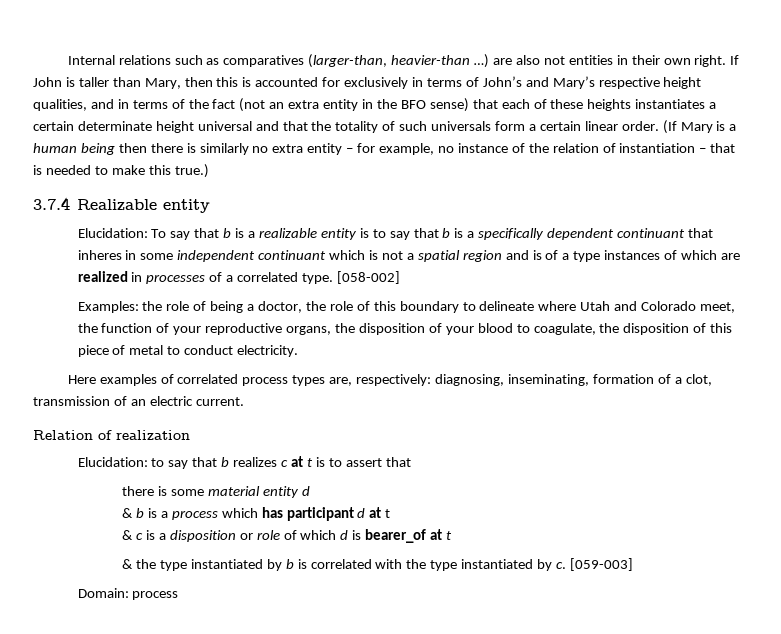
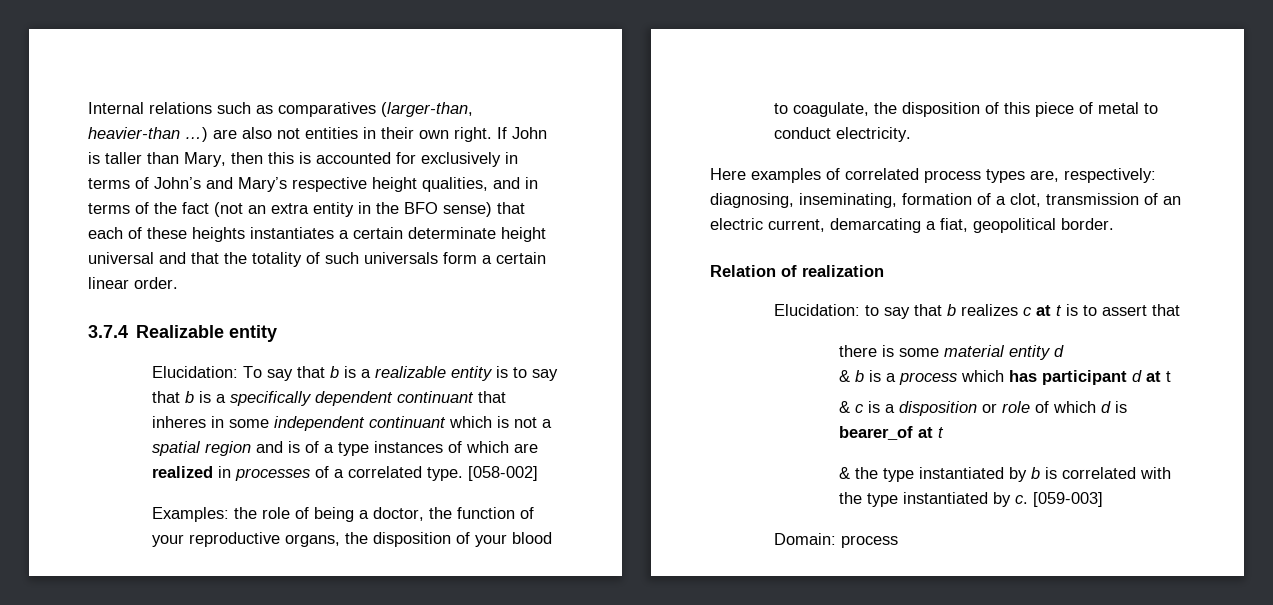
- (If Mary is a human being then there is similarly no extra entity – for example, no instance of the relation of instantiation – that is needed to make this true.)
- Examples: the role of being a doctor, the role of this boundary to delineate where Utah and Colorado meet, the function of your reproductive organs, the disposition of your blood to coagulate, the disposition of this piece of metal to conduct electricity.
+ Examples: the role of being a doctor, the function of your reproductive organs, the disposition of your blood to coagulate, the disposition of this piece of metal to conduct electricity.
- Here examples of correlated process types are, respectively: diagnosing, inseminating, formation of a clot, transmission of an electric current.
+ Here examples of correlated process types are, respectively: diagnosing, inseminating, formation of a clot, transmission of an electric current, demarcating a fiat, geopolitical border.

